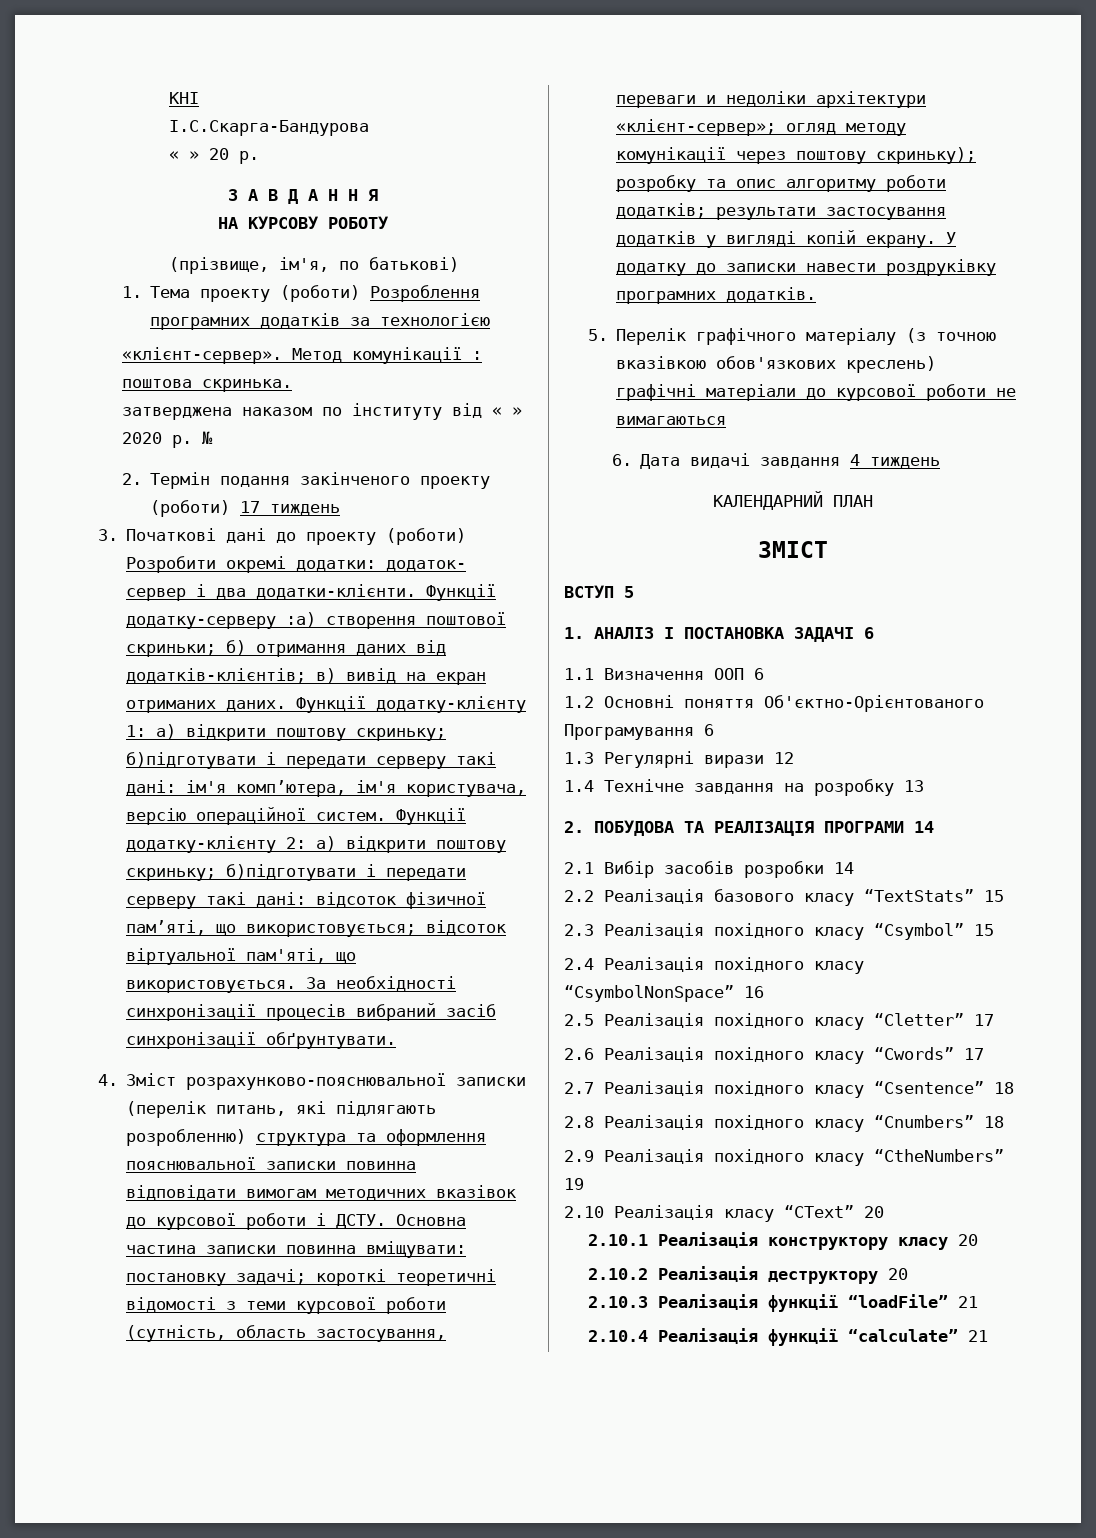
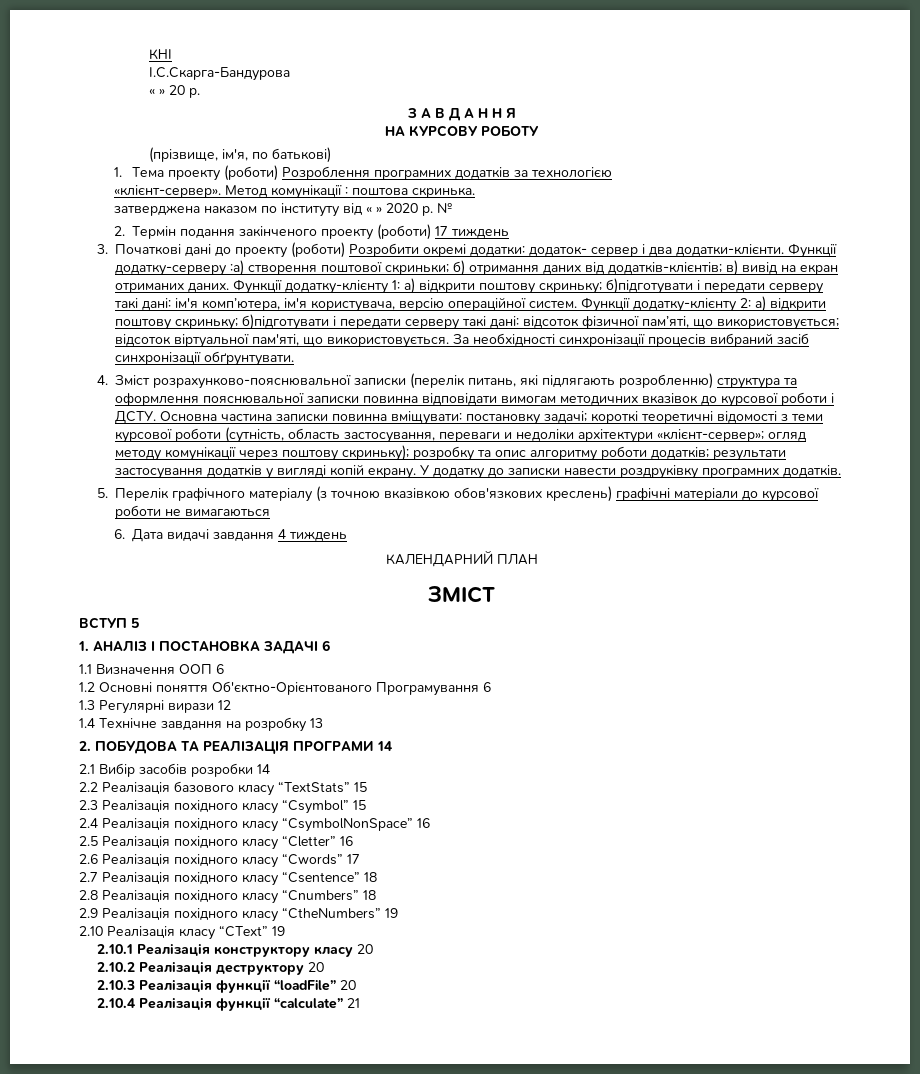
- 2.5 Реалізація похідного класу “Cletter” 17
+ 2.5 Реалізація похідного класу “Cletter” 16
- 2.10 Реалізація класу “CText” 20
+ 2.10 Реалізація класу “CText” 19
- 2.10.3 Реалізація функції “loadFile” 21
+ 2.10.3 Реалізація функції “loadFile” 20

